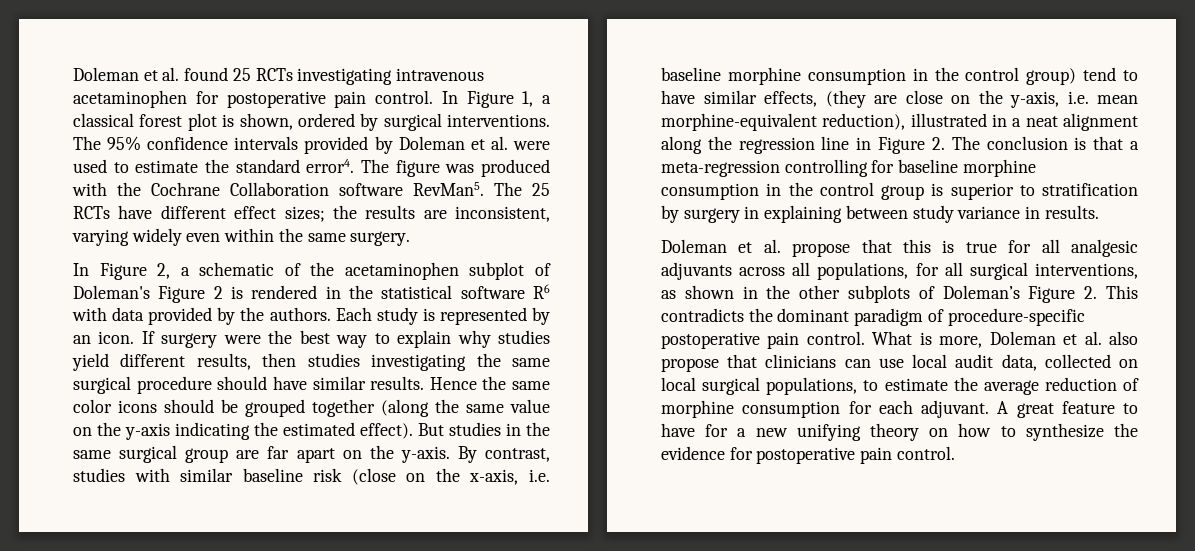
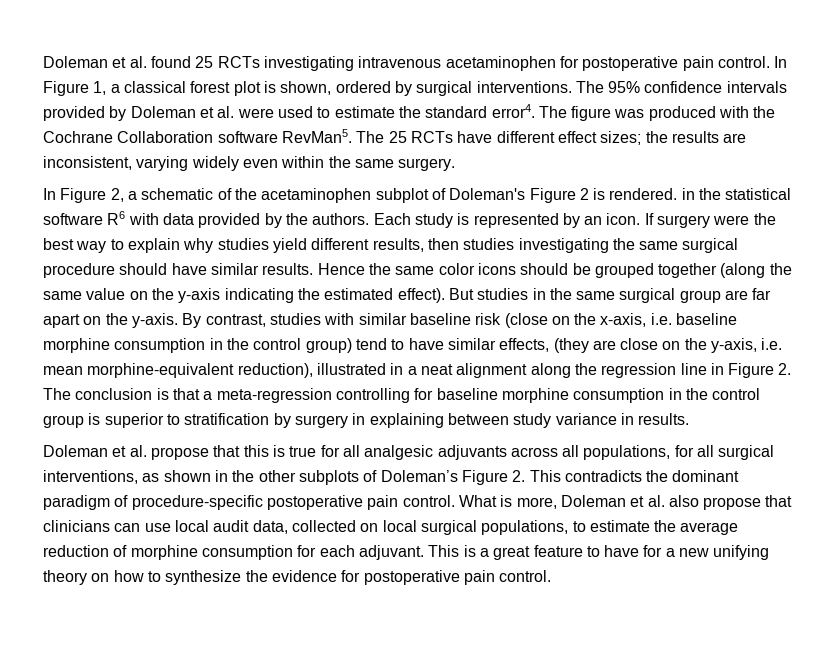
- In Figure 2, a schematic of the acetaminophen subplot of Doleman's Figure 2 is rendered in the statistical software R6 with data provided by the authors.
+ In Figure 2, a schematic of the acetaminophen subplot of Doleman's Figure 2 is rendered. in the statistical software R6 with data provided by the authors.
- A great feature to have for a new unifying theory on how to synthesize the evidence for postoperative pain control.
+ This is a great feature to have for a new unifying theory on how to synthesize the evidence for postoperative pain control.

